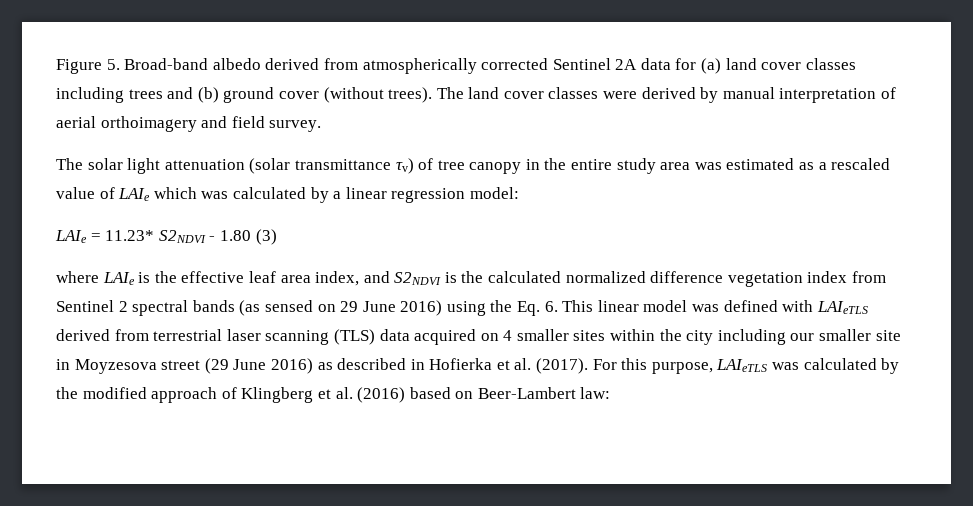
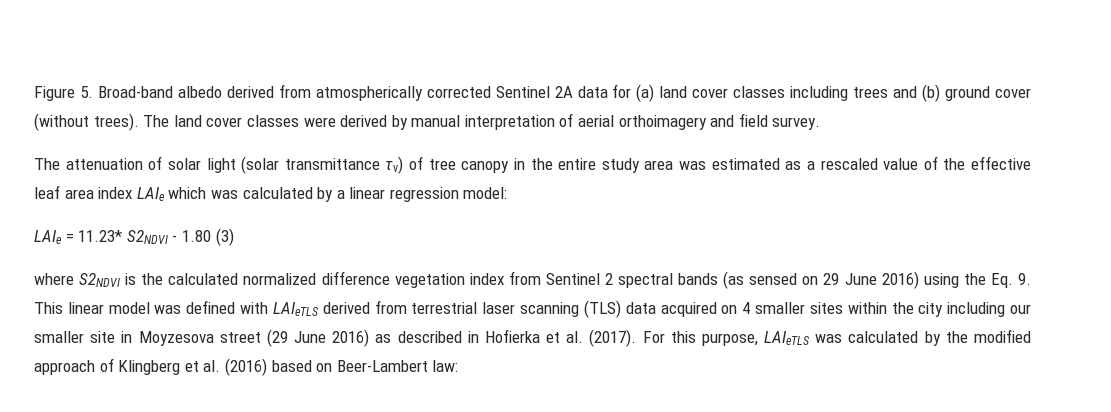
- The solar light attenuation (solar transmittance τv) of tree canopy in the entire study area was estimated as a rescaled value of LAIe which was calculated by a linear regression model:
+ The attenuation of solar light (solar transmittance τv) of tree canopy in the entire study area was estimated as a rescaled value of the effective leaf area index LAIe which was calculated by a linear regression model:
- where LAIe is the effective leaf area index, and S2NDVI is the calculated normalized difference vegetation index from Sentinel 2 spectral bands (as sensed on 29 June 2016) using the Eq. 6. This linear model was defined with LAIeTLS derived from terrestrial laser scanning (TLS) data acquired on 4 smaller sites within the city including our smaller site in Moyzesova street (29 June 2016) as described in Hofierka et al. (2017).
+ where S2NDVI is the calculated normalized difference vegetation index from Sentinel 2 spectral bands (as sensed on 29 June 2016) using the Eq. 9. This linear model was defined with LAIeTLS derived from terrestrial laser scanning (TLS) data acquired on 4 smaller sites within the city including our smaller site in Moyzesova street (29 June 2016) as described in Hofierka et al. (2017).

